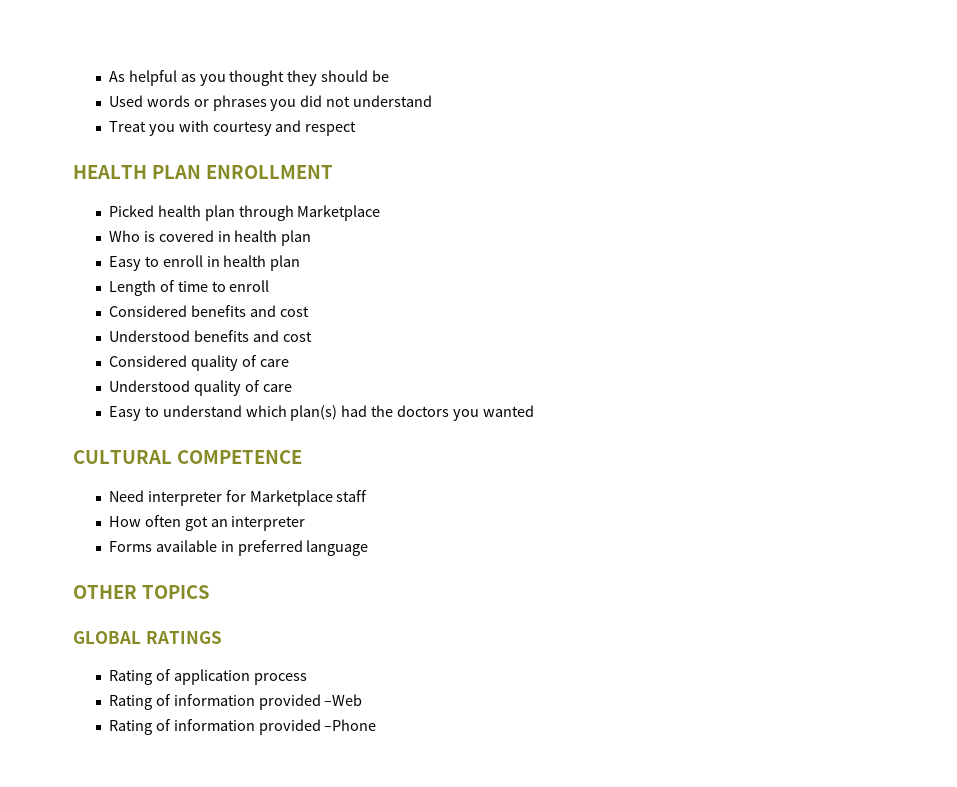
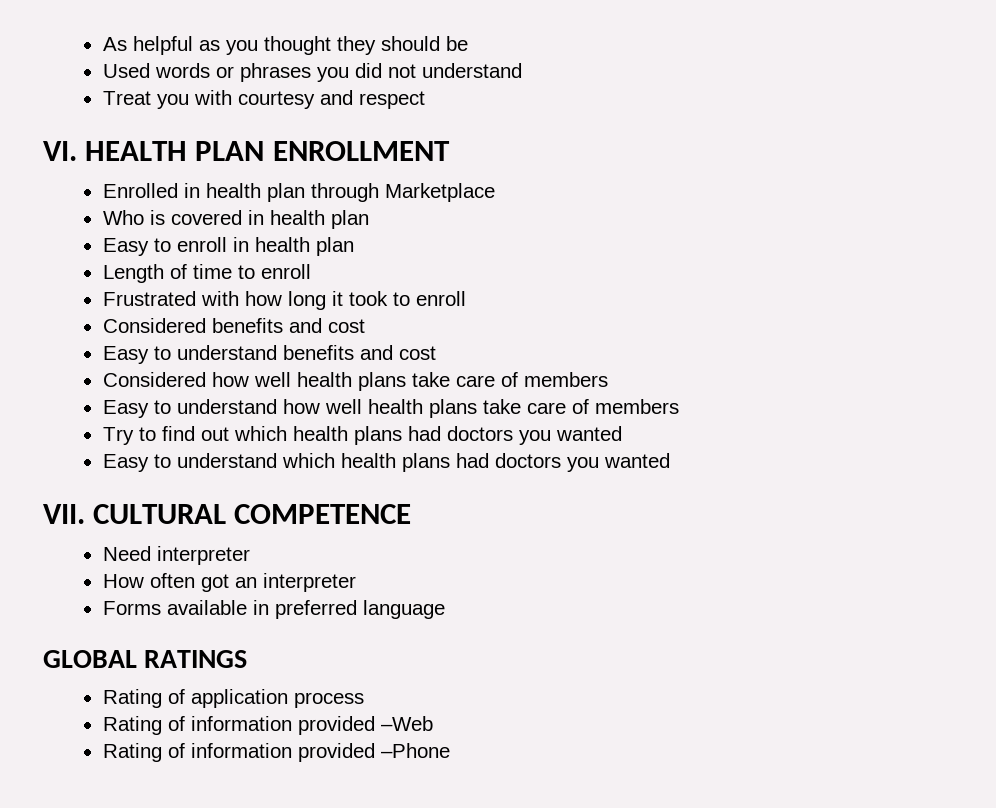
- HEALTH PLAN ENROLLMENT
+ VI. HEALTH PLAN ENROLLMENT
- Picked health plan through Marketplace
+ Enrolled in health plan through Marketplace
+ Frustrated with how long it took to enroll
- Understood benefits and cost
+ Easy to understand benefits and cost
- Considered quality of care
- Understood quality of care
+ Considered how well health plans take care of members
+ Easy to understand how well health plans take care of members
+ Try to find out which health plans had doctors you wanted
- Easy to understand which plan(s) had the doctors you wanted
- CULTURAL COMPETENCE
+ Easy to understand which health plans had doctors you wanted
+ VII. CULTURAL COMPETENCE
- Need interpreter for Marketplace staff
+ Need interpreter
- OTHER TOPICS

